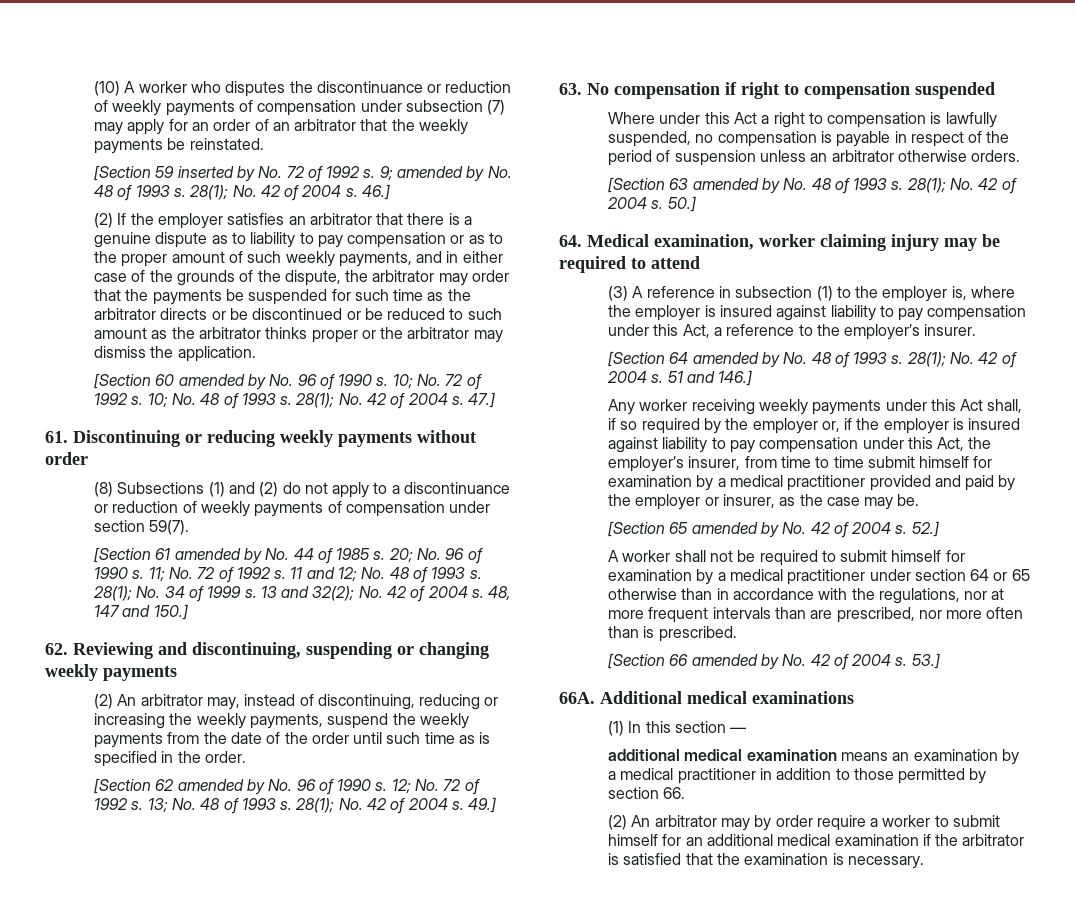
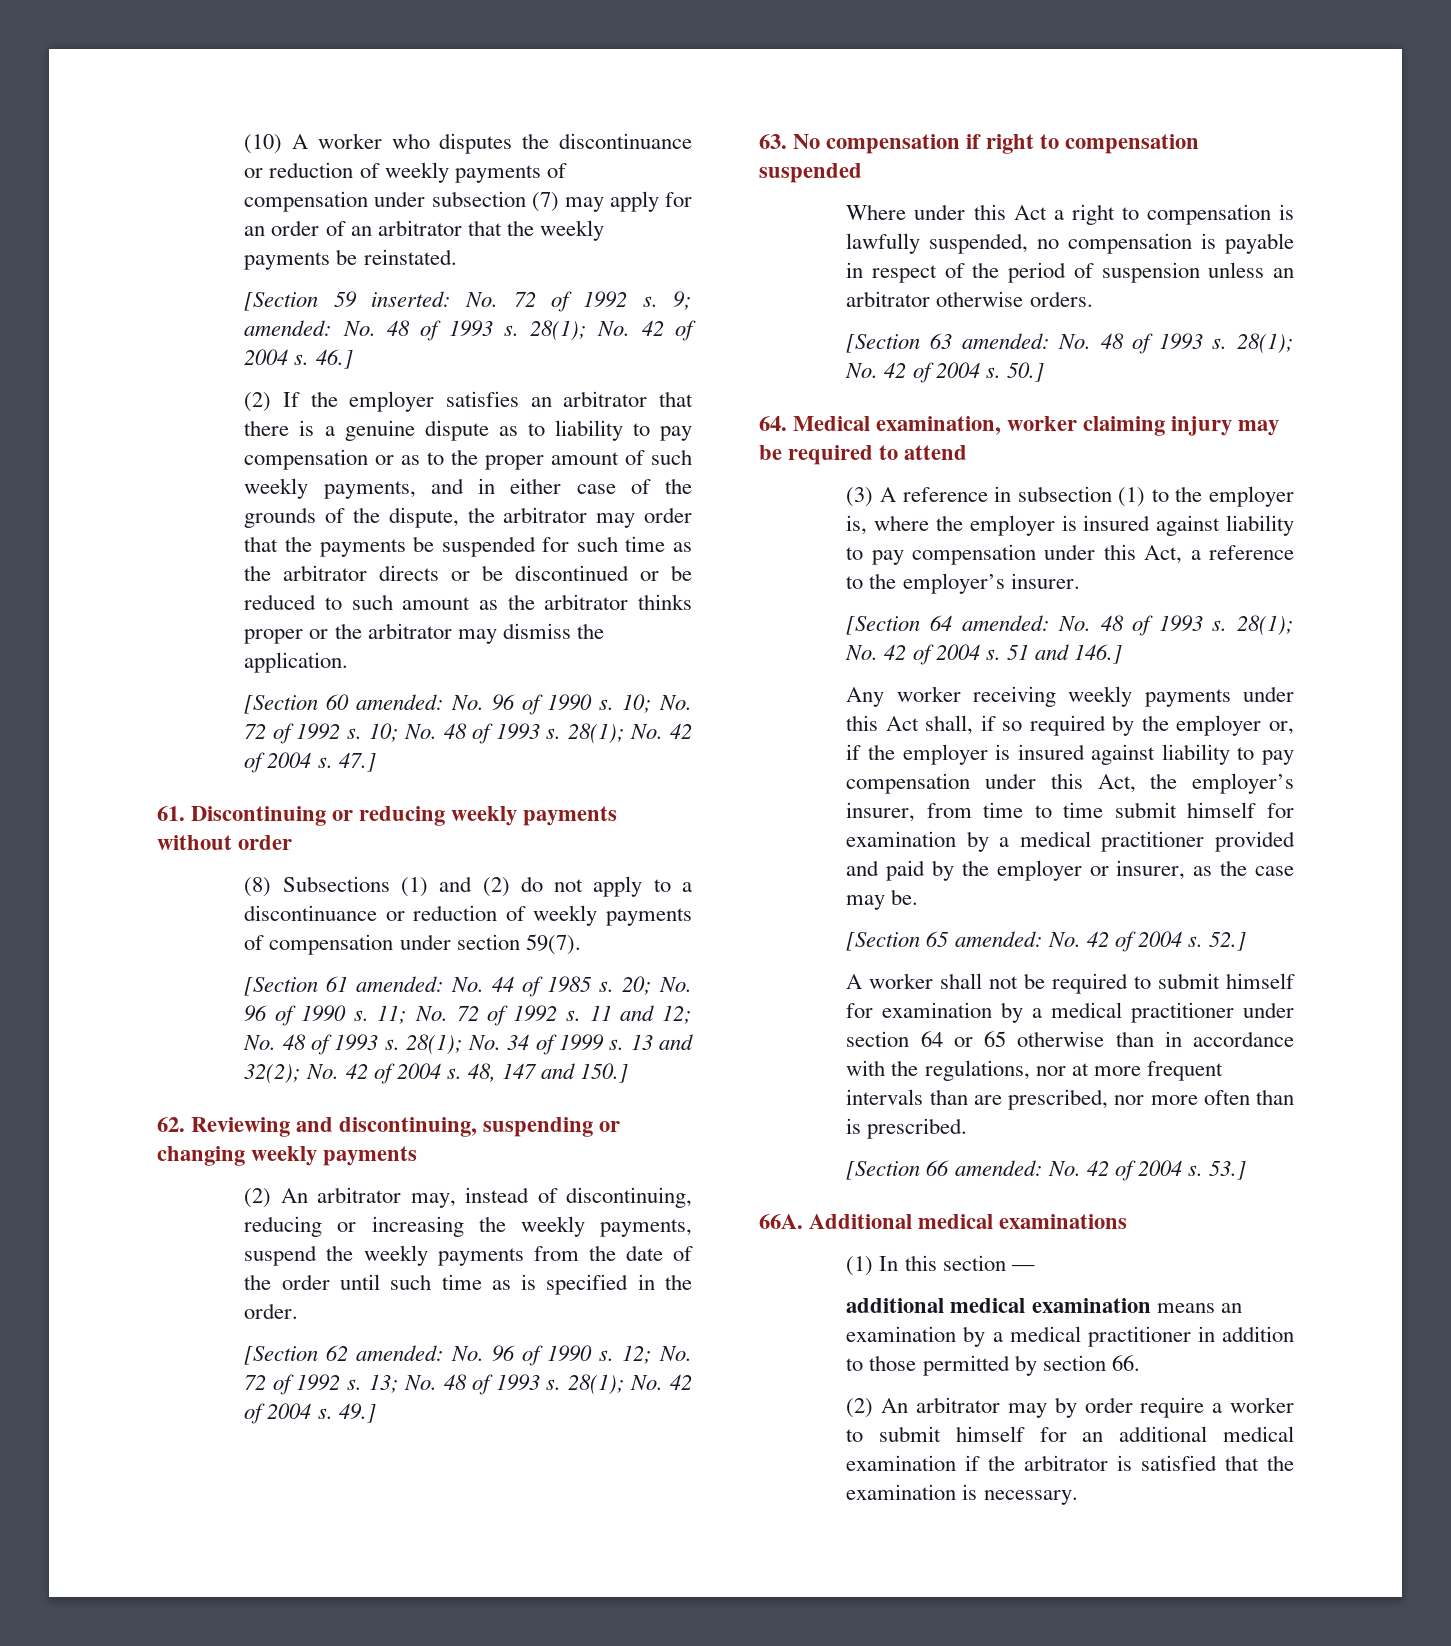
- [Section 59 inserted by No. 72 of 1992 s.
+ [Section 59 inserted: No. 72 of 1992 s.
- 9; amended by No. 48 of 1993 s.
+ 9; amended: No. 48 of 1993 s.
- [Section 60 amended by No. 96 of 1990 s.
+ [Section 60 amended: No. 96 of 1990 s.
- [Section 61 amended by No. 44 of 1985 s.
+ [Section 61 amended: No. 44 of 1985 s.
- [Section 62 amended by No. 96 of 1990 s.
+ [Section 62 amended: No. 96 of 1990 s.
- [Section 63 amended by No. 48 of 1993 s.
+ [Section 63 amended: No. 48 of 1993 s.
- [Section 64 amended by No. 48 of 1993 s.
+ [Section 64 amended: No. 48 of 1993 s.
- [Section 65 amended by No. 42 of 2004 s.
+ [Section 65 amended: No. 42 of 2004 s.
- [Section 66 amended by No. 42 of 2004 s.
+ [Section 66 amended: No. 42 of 2004 s.

